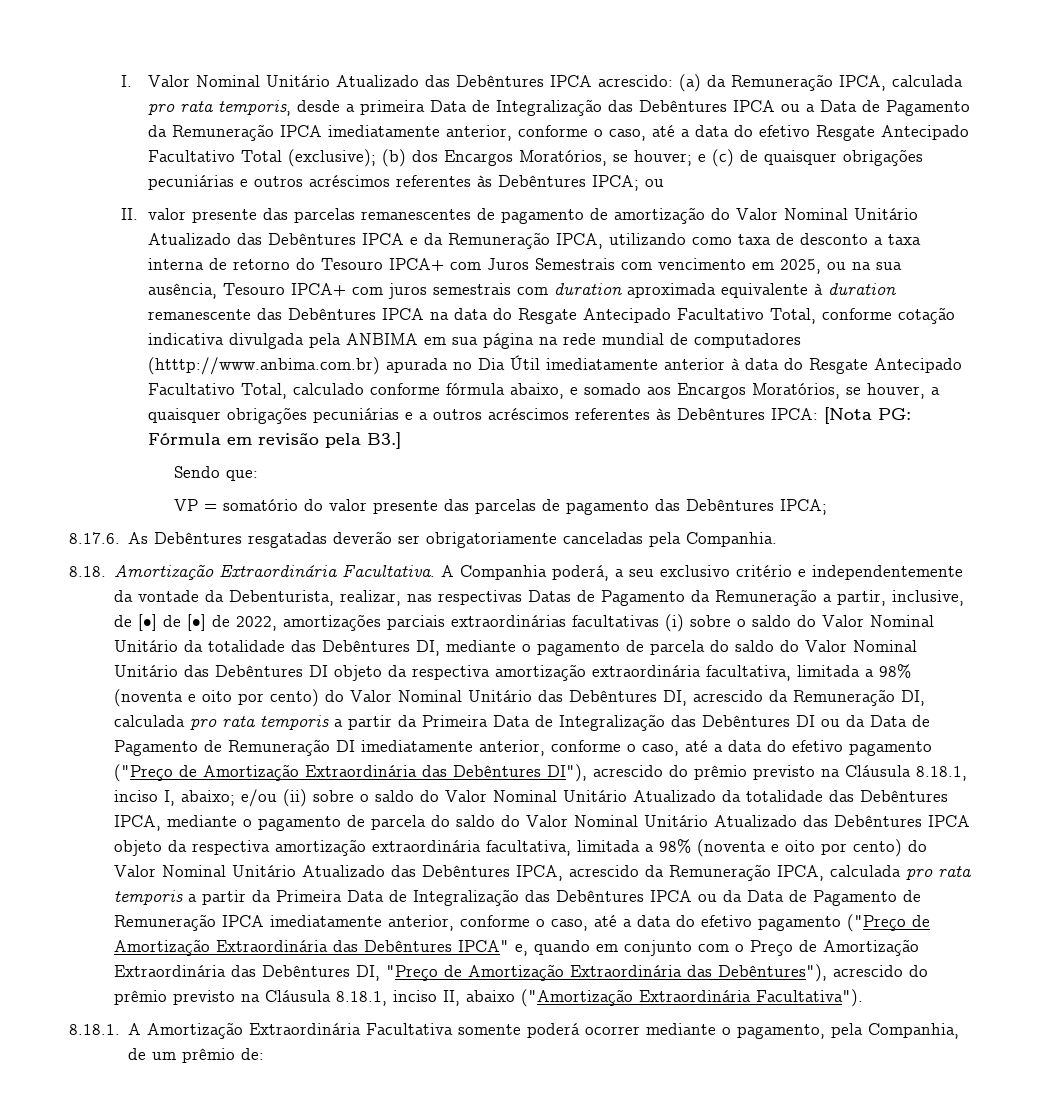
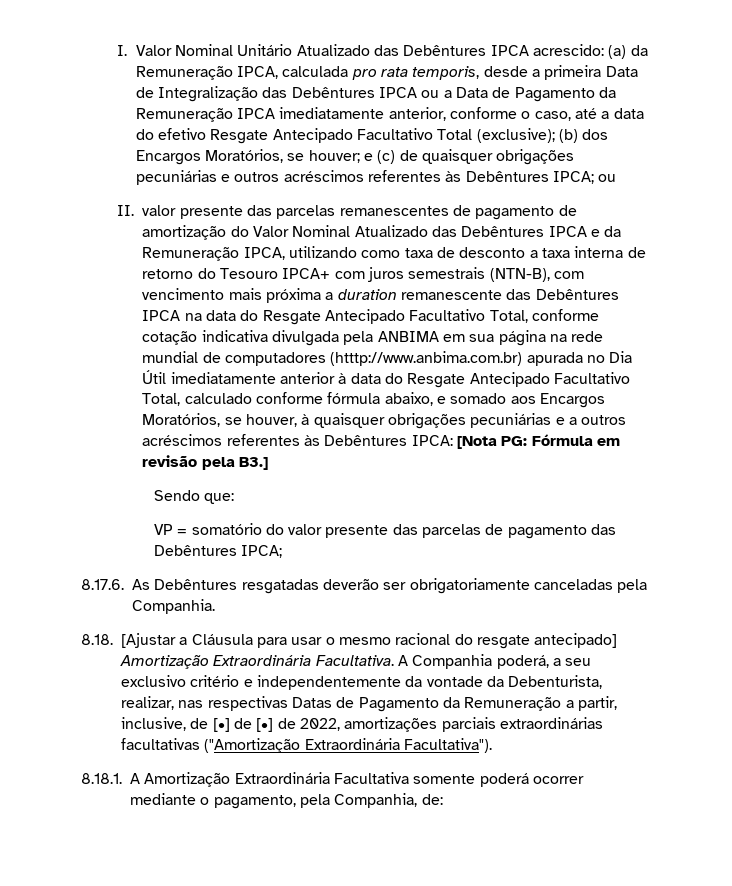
- II. valor presente das parcelas remanescentes de pagamento de amortização do Valor Nominal Unitário Atualizado das Debêntures IPCA e da Remuneração IPCA, utilizando como taxa de desconto a taxa interna de retorno do Tesouro IPCA+ com Juros Semestrais com vencimento em 2025, ou na sua ausência, Tesouro IPCA+ com juros semestrais com duration aproximada equivalente à duration remanescente das Debêntures IPCA na data do Resgate Antecipado Facultativo Total, conforme cotação indicativa divulgada pela ANBIMA em sua página na rede mundial de computadores (htttp://www.anbima.com.br) apurada no Dia Útil imediatamente anterior à data do Resgate Antecipado Facultativo Total, calculado conforme fórmula abaixo, e somado aos Encargos Moratórios, se houver, a quaisquer obrigações pecuniárias e a outros acréscimos referentes às Debêntures IPCA:
+ II. valor presente das parcelas remanescentes de pagamento de amortização do Valor Nominal Atualizado das Debêntures IPCA e da Remuneração IPCA, utilizando como taxa de desconto a taxa interna de retorno do Tesouro IPCA+ com juros semestrais (NTN-B), com vencimento mais próxima a duration remanescente das Debêntures IPCA na data do Resgate Antecipado Facultativo Total, conforme cotação indicativa divulgada pela ANBIMA em sua página na rede mundial de computadores (htttp://www.anbima.com.br) apurada no Dia Útil imediatamente anterior à data do Resgate Antecipado Facultativo Total, calculado conforme fórmula abaixo, e somado aos Encargos Moratórios, se houver, à quaisquer obrigações pecuniárias e a outros acréscimos referentes às Debêntures IPCA:
- 8.18. Amortização Extraordinária Facultativa.
+ 8.18. [Ajustar a Cláusula para usar o mesmo racional do resgate antecipado] Amortização Extraordinária Facultativa.
- A Companhia poderá, a seu exclusivo critério e independentemente da vontade da Debenturista, realizar, nas respectivas Datas de Pagamento da Remuneração a partir, inclusive, de [•] de [•] de 2022, amortizações parciais extraordinárias facultativas (i) sobre o saldo do Valor Nominal Unitário da totalidade das Debêntures DI, mediante o pagamento de parcela do saldo do Valor Nominal Unitário das Debêntures DI objeto da respectiva amortização extraordinária facultativa, limitada a 98% (noventa e oito por cento) do Valor Nominal Unitário das Debêntures DI, acrescido da Remuneração DI, calculada pro rata temporis a partir da Primeira Data de Integralização das Debêntures DI ou da Data de Pagamento de Remuneração DI imediatamente anterior, conforme o caso, até a data do efetivo pagamento ("Preço de Amortização Extraordinária das Debêntures DI"), acrescido do prêmio previsto na Cláusula 8.18.1, inciso I, abaixo; e/ou (ii) sobre o saldo do Valor Nominal Unitário Atualizado da totalidade das Debêntures IPCA, mediante o pagamento de parcela do saldo do Valor Nominal Unitário Atualizado das Debêntures IPCA objeto da respectiva amortização extraordinária facultativa, limitada a 98% (noventa e oito por cento) do Valor Nominal Unitário Atualizado das Debêntures IPCA, acrescido da Remuneração IPCA, calculada pro rata temporis a partir da Primeira Data de Integralização das Debêntures IPCA ou da Data de Pagamento de Remuneração IPCA imediatamente anterior, conforme o caso, até a data do efetivo pagamento ("Preço de Amortização Extraordinária das Debêntures IPCA" e, quando em conjunto com o Preço de Amortização Extraordinária das Debêntures DI, "Preço de Amortização Extraordinária das Debêntures"), acrescido do prêmio previsto na Cláusula 8.18.1, inciso II, abaixo ("Amortização Extraordinária Facultativa").
+ A Companhia poderá, a seu exclusivo critério e independentemente da vontade da Debenturista, realizar, nas respectivas Datas de Pagamento da Remuneração a partir, inclusive, de [•] de [•] de 2022, amortizações parciais extraordinárias facultativas ("Amortização Extraordinária Facultativa").
- 8.18.1. A Amortização Extraordinária Facultativa somente poderá ocorrer mediante o pagamento, pela Companhia, de um prêmio de:
+ 8.18.1. A Amortização Extraordinária Facultativa somente poderá ocorrer mediante o pagamento, pela Companhia, de:

